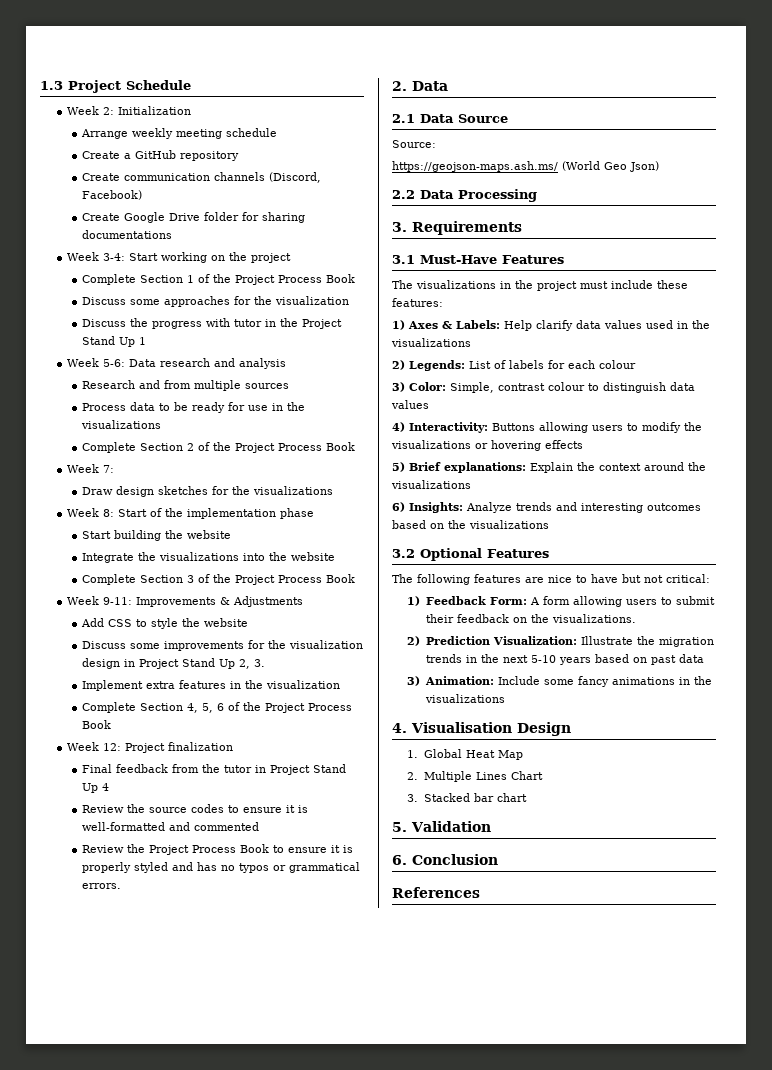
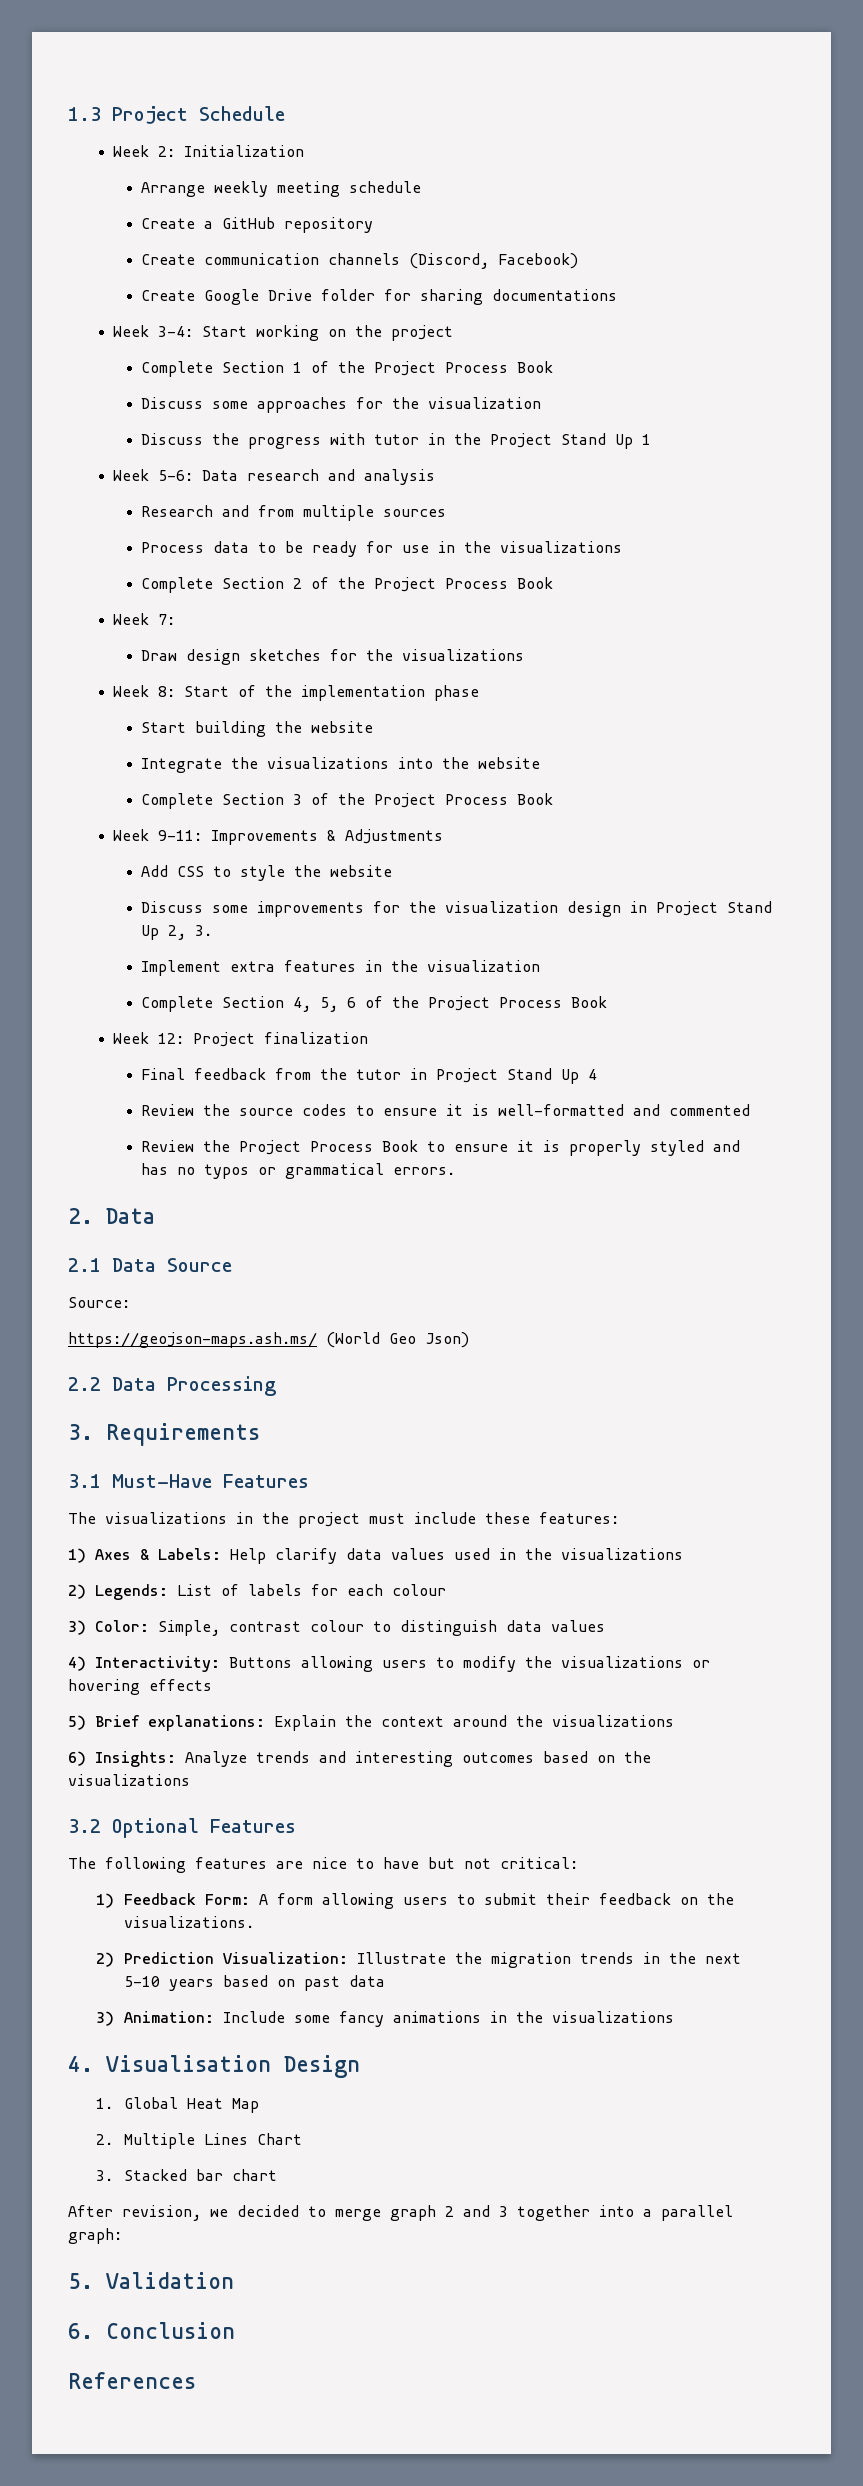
+ After revision, we decided to merge graph 2 and 3 together into a parallel graph:

